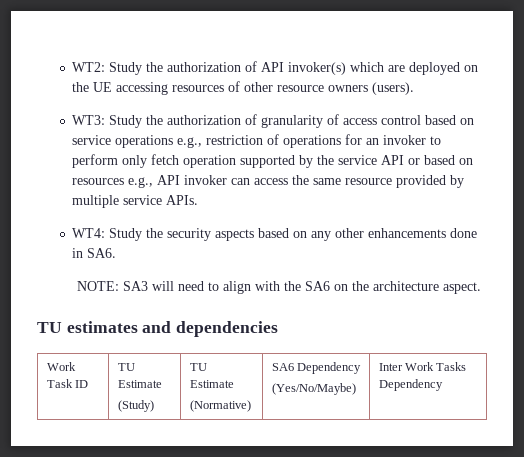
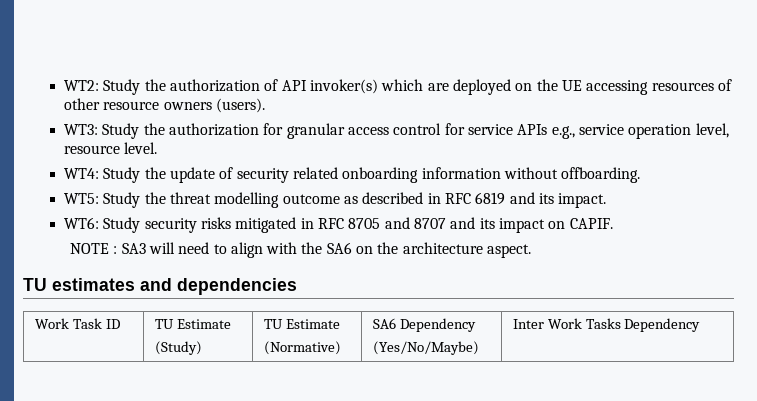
- WT3: Study the authorization of granularity of access control based on service operations e.g., restriction of operations for an invoker to perform only fetch operation supported by the service API or based on resources e.g., API invoker can access the same resource provided by multiple service APIs.
- WT4: Study the security aspects based on any other enhancements done in SA6.
- NOTE: SA3 will need to align with the SA6 on the architecture aspect.
+ WT3: Study the authorization for granular access control for service APIs e.g., service operation level, resource level.
+ WT4: Study the update of security related onboarding information without offboarding.
+ WT5: Study the threat modelling outcome as described in RFC 6819 and its impact.
+ WT6: Study security risks mitigated in RFC 8705 and 8707 and its impact on CAPIF.
+ NOTE : SA3 will need to align with the SA6 on the architecture aspect.

